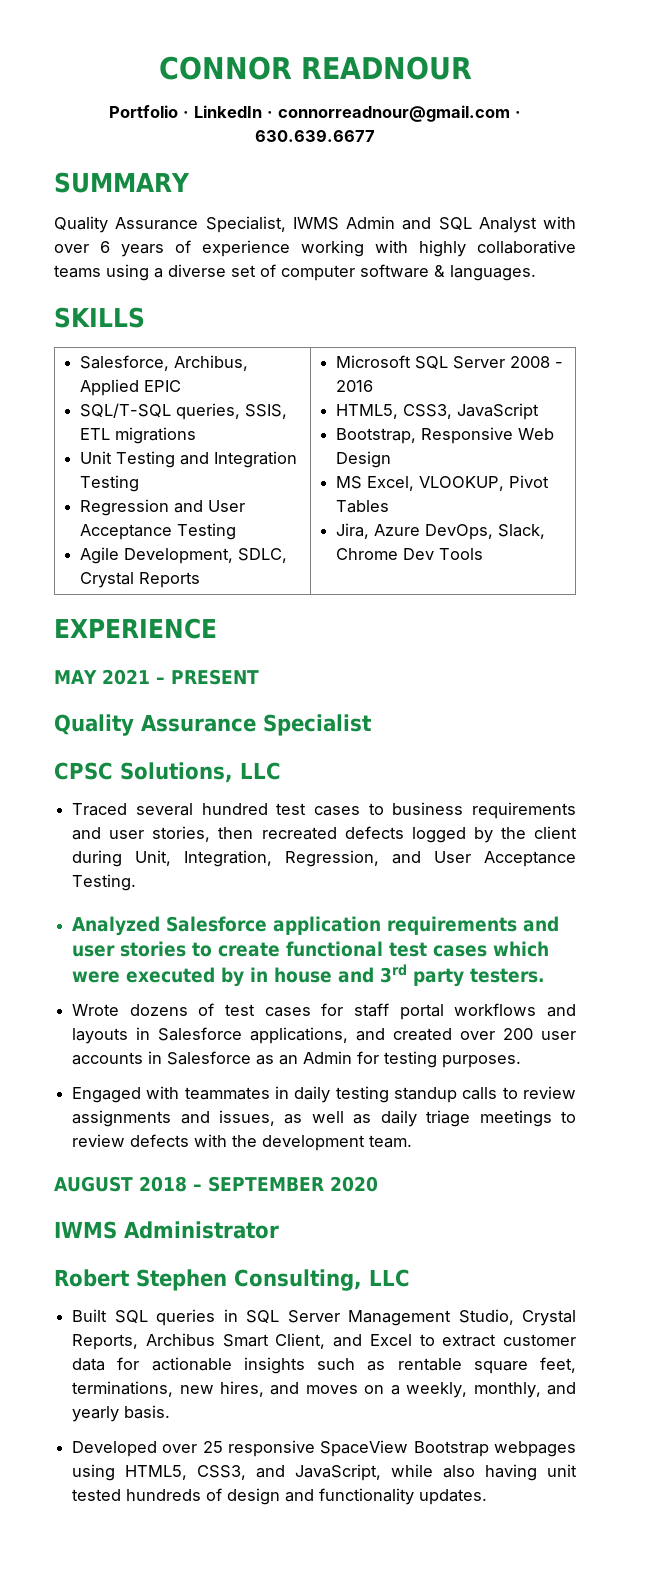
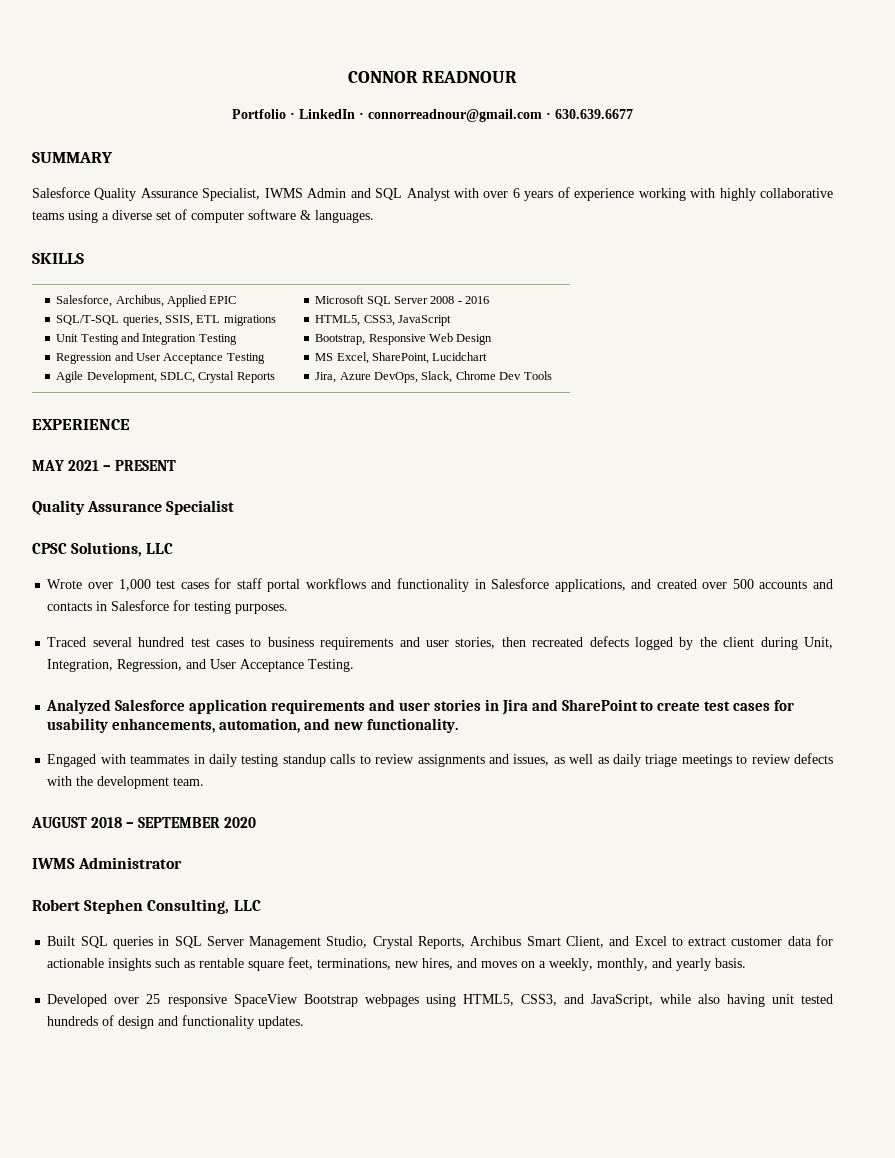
- Quality Assurance Specialist, IWMS Admin and SQL Analyst with over 6 years of experience working with highly collaborative teams using a diverse set of computer software & languages.
+ Salesforce Quality Assurance Specialist, IWMS Admin and SQL Analyst with over 6 years of experience working with highly collaborative teams using a diverse set of computer software & languages.
- MS Excel, VLOOKUP, Pivot Tables
+ MS Excel, SharePoint, Lucidchart
+ Wrote over 1,000 test cases for staff portal workflows and functionality in Salesforce applications, and created over 500 accounts and contacts in Salesforce for testing purposes.
- Analyzed Salesforce application requirements and user stories to create functional test cases which were executed by in house and 3rd party testers.
- Wrote dozens of test cases for staff portal workflows and layouts in Salesforce applications, and created over 200 user accounts in Salesforce as an Admin for testing purposes.
+ Analyzed Salesforce application requirements and user stories in Jira and SharePoint to create test cases for usability enhancements, automation, and new functionality.

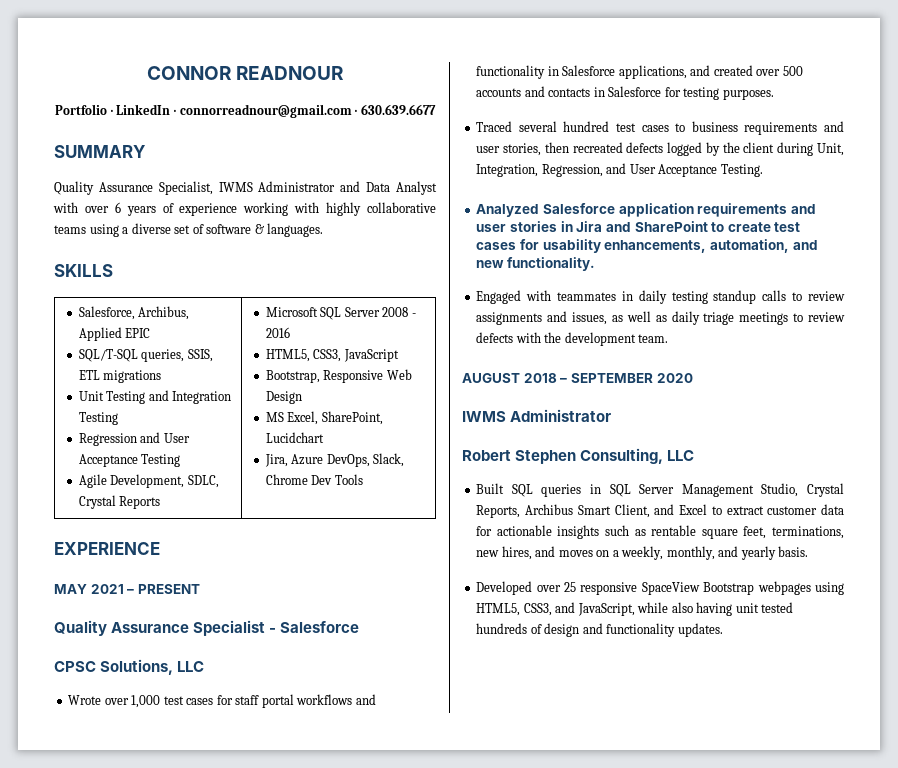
- Salesforce Quality Assurance Specialist, IWMS Admin and SQL Analyst with over 6 years of experience working with highly collaborative teams using a diverse set of computer software & languages.
+ Quality Assurance Specialist, IWMS Administrator and Data Analyst with over 6 years of experience working with highly collaborative teams using a diverse set of software & languages.
- Quality Assurance Specialist
+ Quality Assurance Specialist - Salesforce

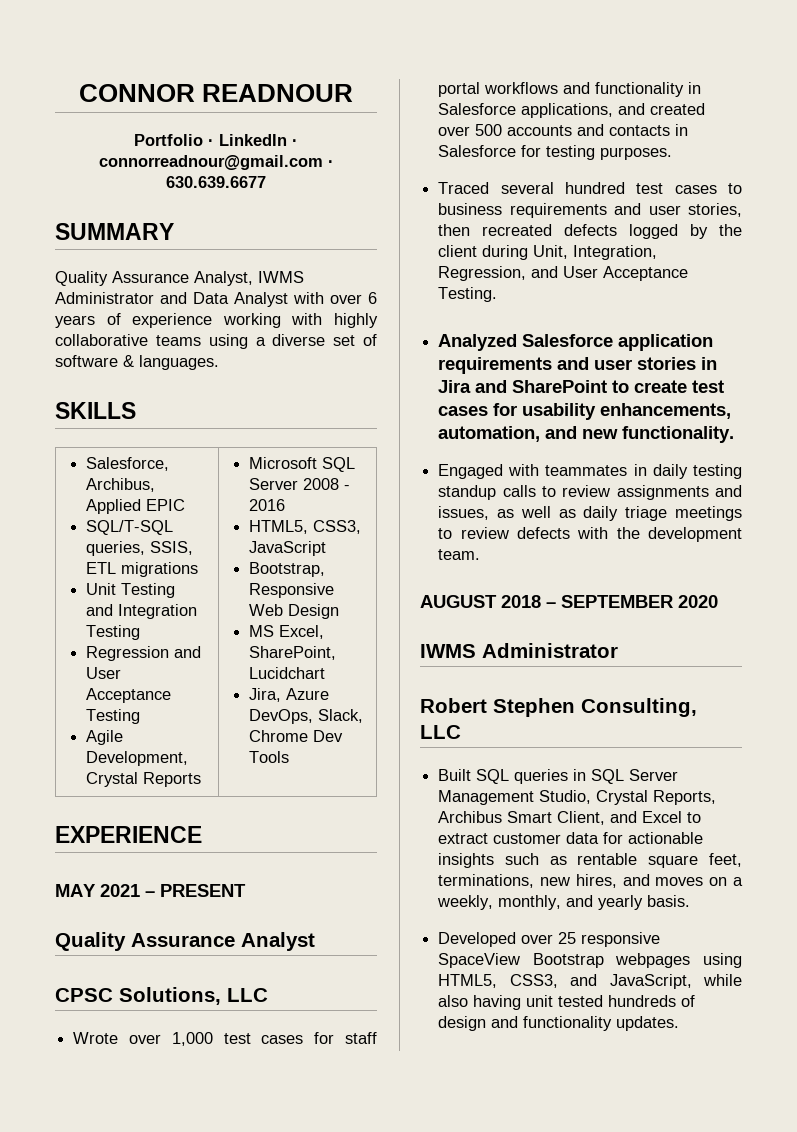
- Quality Assurance Specialist, IWMS Administrator and Data Analyst with over 6 years of experience working with highly collaborative teams using a diverse set of software & languages.
+ Quality Assurance Analyst, IWMS Administrator and Data Analyst with over 6 years of experience working with highly collaborative teams using a diverse set of software & languages.
- Agile Development, SDLC, Crystal Reports
+ Agile Development, Crystal Reports
- Quality Assurance Specialist - Salesforce
+ Quality Assurance Analyst

